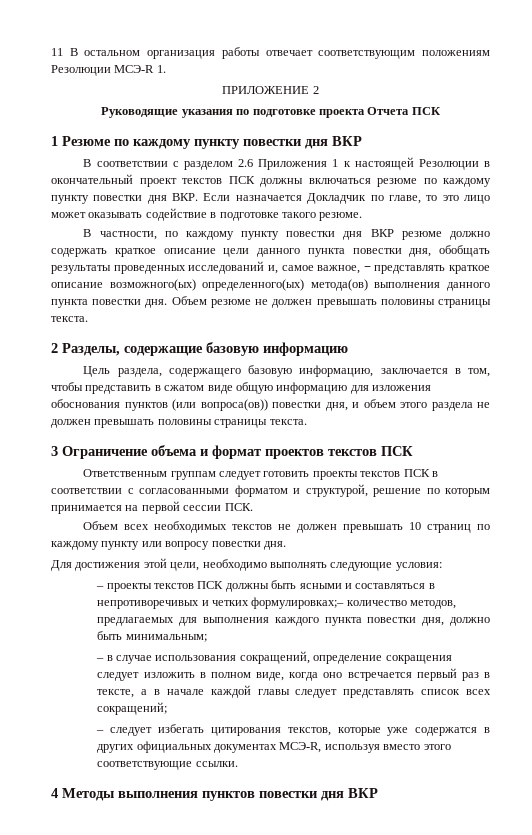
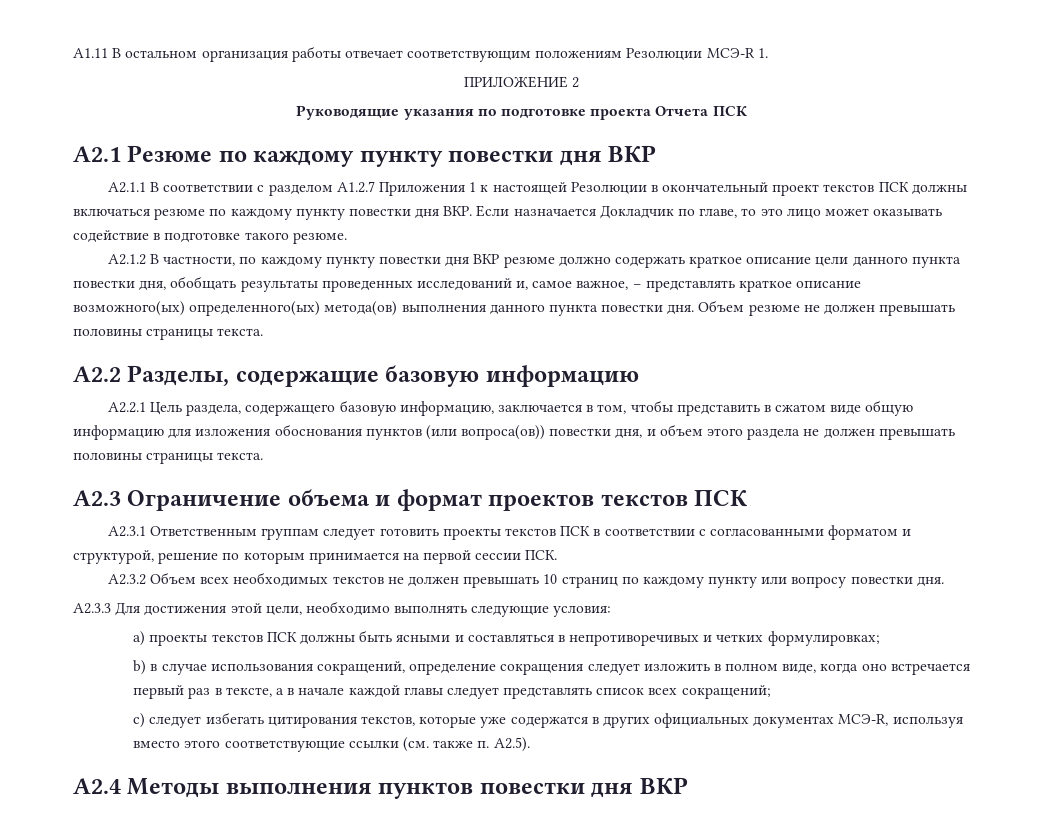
- 11 В остальном организация работы отвечает соответствующим положениям Резолюции МСЭ-R 1.
+ A1.11 В остальном организация работы отвечает соответствующим положениям Резолюции МСЭ-R 1.
- 1 Резюме по каждому пункту повестки дня ВКР
+ A2.1 Резюме по каждому пункту повестки дня ВКР
- В соответствии с разделом 2.6 Приложения 1 к настоящей Резолюции в окончательный проект текстов ПСК должны включаться резюме по каждому пункту повестки дня ВКР. Если назначается Докладчик по главе, то это лицо может оказывать содействие в подготовке такого резюме.
+ А2.1.1 В соответствии с разделом A1.2.7 Приложения 1 к настоящей Резолюции в окончательный проект текстов ПСК должны включаться резюме по каждому пункту повестки дня ВКР. Если назначается Докладчик по главе, то это лицо может оказывать содействие в подготовке такого резюме.
- В частности, по каждому пункту повестки дня ВКР резюме должно содержать краткое описание цели данного пункта повестки дня, обобщать результаты проведенных исследований и, самое важное, − представлять краткое описание возможного(ых) определенного(ых) метода(ов) выполнения данного пункта повестки дня.
+ А2.1.2 В частности, по каждому пункту повестки дня ВКР резюме должно содержать краткое описание цели данного пункта повестки дня, обобщать результаты проведенных исследований и, самое важное, − представлять краткое описание возможного(ых) определенного(ых) метода(ов) выполнения данного пункта повестки дня.
- 2 Разделы, содержащие базовую информацию
+ A2.2 Разделы, содержащие базовую информацию
- Цель раздела, содержащего базовую информацию, заключается в том, чтобы представить в сжатом виде общую информацию для изложения обоснования пунктов (или вопроса(ов)) повестки дня, и объем этого раздела не должен превышать половины страницы текста.
+ А2.2.1 Цель раздела, содержащего базовую информацию, заключается в том, чтобы представить в сжатом виде общую информацию для изложения обоснования пунктов (или вопроса(ов)) повестки дня, и объем этого раздела не должен превышать половины страницы текста.
- 3 Ограничение объема и формат проектов текстов ПСК
+ A2.3 Ограничение объема и формат проектов текстов ПСК
- Ответственным группам следует готовить проекты текстов ПСК в соответствии с согласованными форматом и структурой, решение по которым принимается на первой сессии ПСК.
+ А2.3.1 Ответственным группам следует готовить проекты текстов ПСК в соответствии с согласованными форматом и структурой, решение по которым принимается на первой сессии ПСК.
- Объем всех необходимых текстов не должен превышать 10 страниц по каждому пункту или вопросу повестки дня.
+ А2.3.2 Объем всех необходимых текстов не должен превышать 10 страниц по каждому пункту или вопросу повестки дня.
- Для достижения этой цели, необходимо выполнять следующие условия:
+ А2.3.3 Для достижения этой цели, необходимо выполнять следующие условия:
- – проекты текстов ПСК должны быть ясными и составляться в непротиворечивых и четких формулировках;– количество методов, предлагаемых для выполнения каждого пункта повестки дня, должно быть минимальным;
- – в случае использования сокращений, определение сокращения следует изложить в полном виде, когда оно встречается первый раз в тексте, а в начале каждой главы следует представлять список всех сокращений;
+ a) проекты текстов ПСК должны быть ясными и составляться в непротиворечивых и четких формулировках;
+ b) в случае использования сокращений, определение сокращения следует изложить в полном виде, когда оно встречается первый раз в тексте, а в начале каждой главы следует представлять список всех сокращений;
- – следует избегать цитирования текстов, которые уже содержатся в других официальных документах МСЭ-R, используя вместо этого соответствующие ссылки.
- 4 Методы выполнения пунктов повестки дня ВКР
+ c) следует избегать цитирования текстов, которые уже содержатся в других официальных документах МСЭ-R, используя вместо этого соответствующие ссылки (см. также п. А2.5).
+ A2.4 Методы выполнения пунктов повестки дня ВКР

